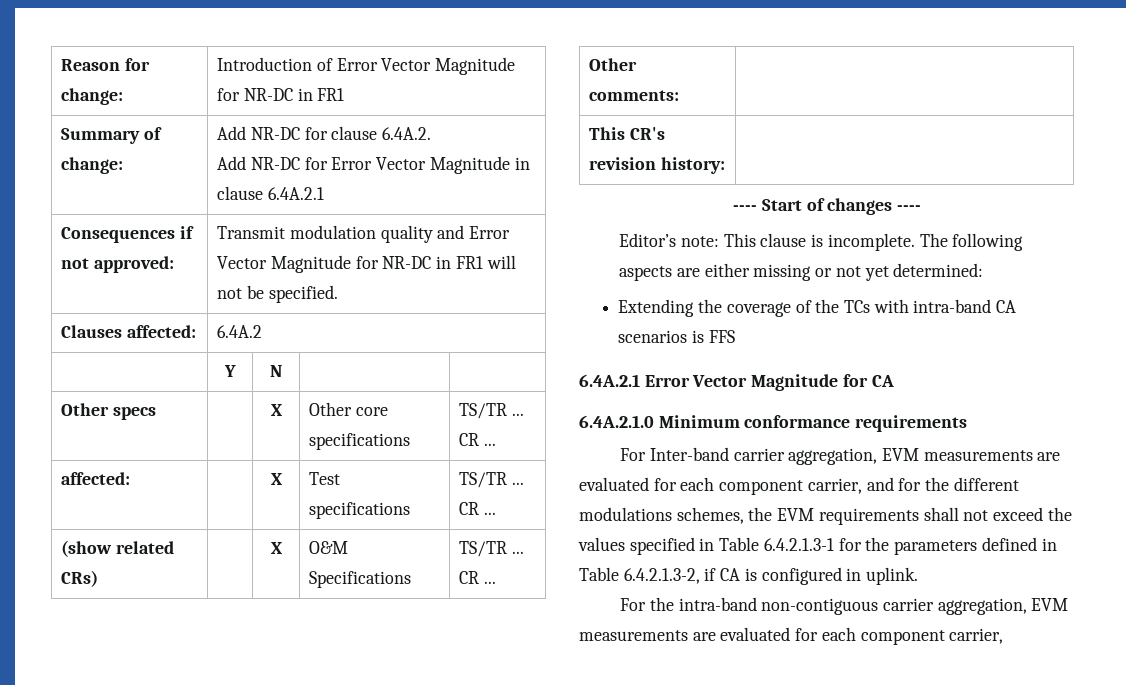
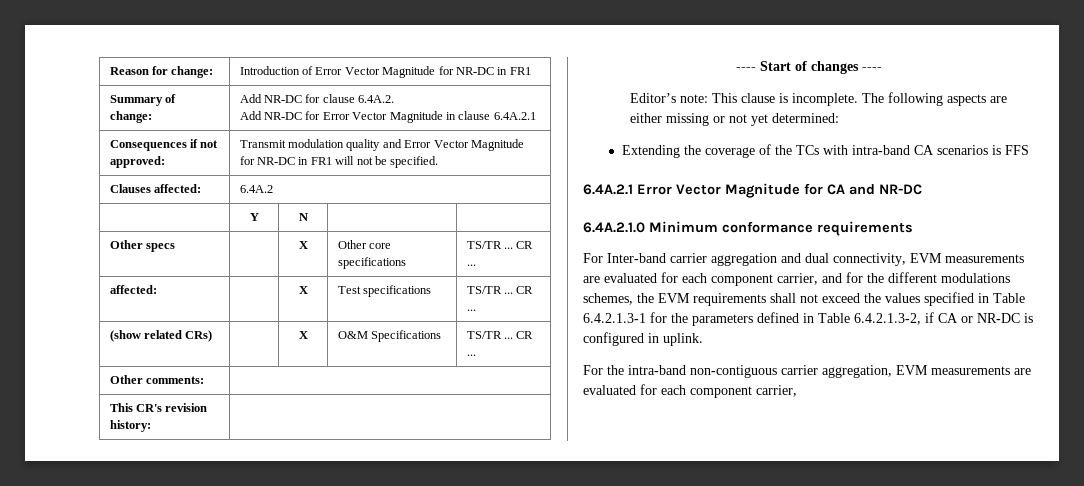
- 6.4A.2.1 Error Vector Magnitude for CA
+ 6.4A.2.1 Error Vector Magnitude for CA and NR-DC
- For Inter-band carrier aggregation, EVM measurements are evaluated for each component carrier, and for the different modulations schemes, the EVM requirements shall not exceed the values specified in Table 6.4.2.1.3-1 for the parameters defined in Table 6.4.2.1.3-2, if CA is configured in uplink.
+ For Inter-band carrier aggregation and dual connectivity, EVM measurements are evaluated for each component carrier, and for the different modulations schemes, the EVM requirements shall not exceed the values specified in Table 6.4.2.1.3-1 for the parameters defined in Table 6.4.2.1.3-2, if CA or NR-DC is configured in uplink.

